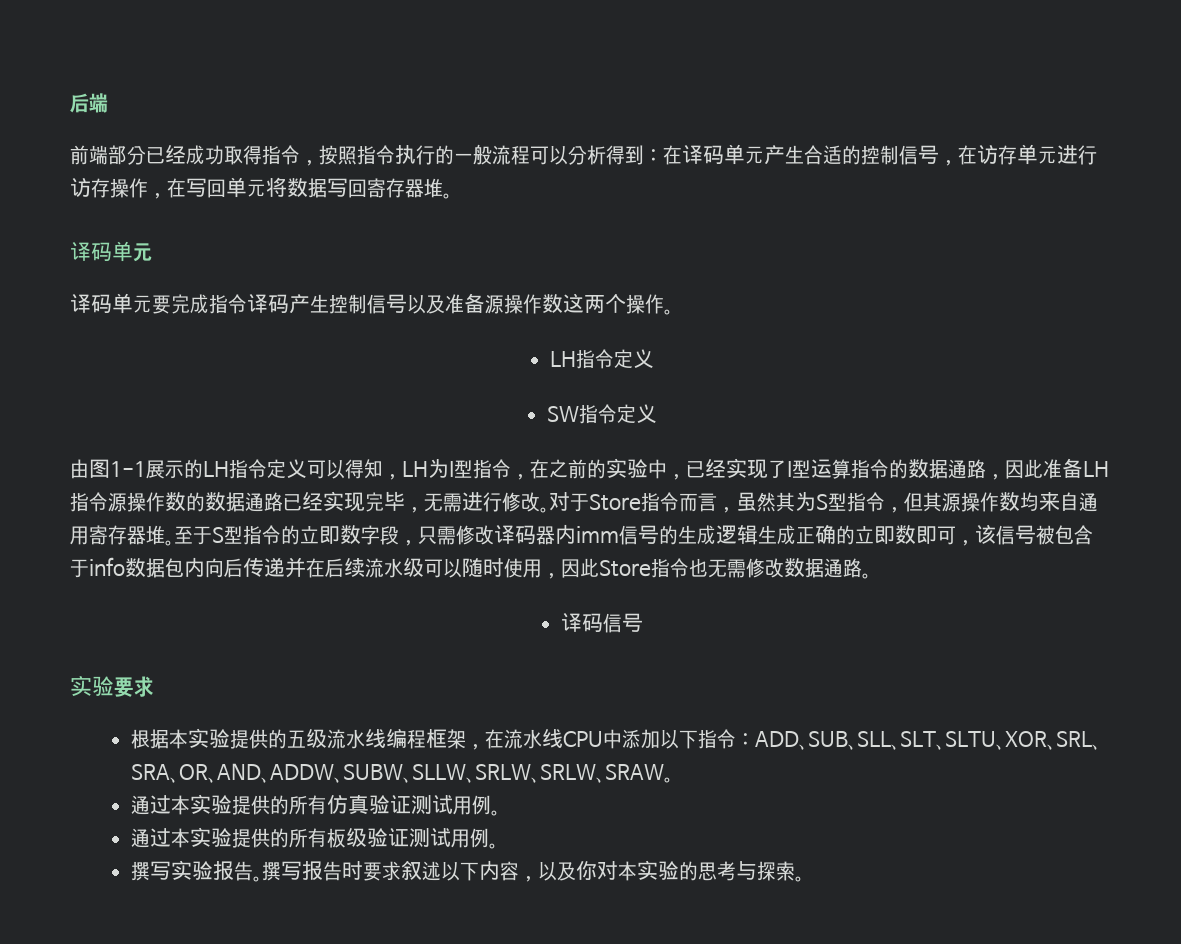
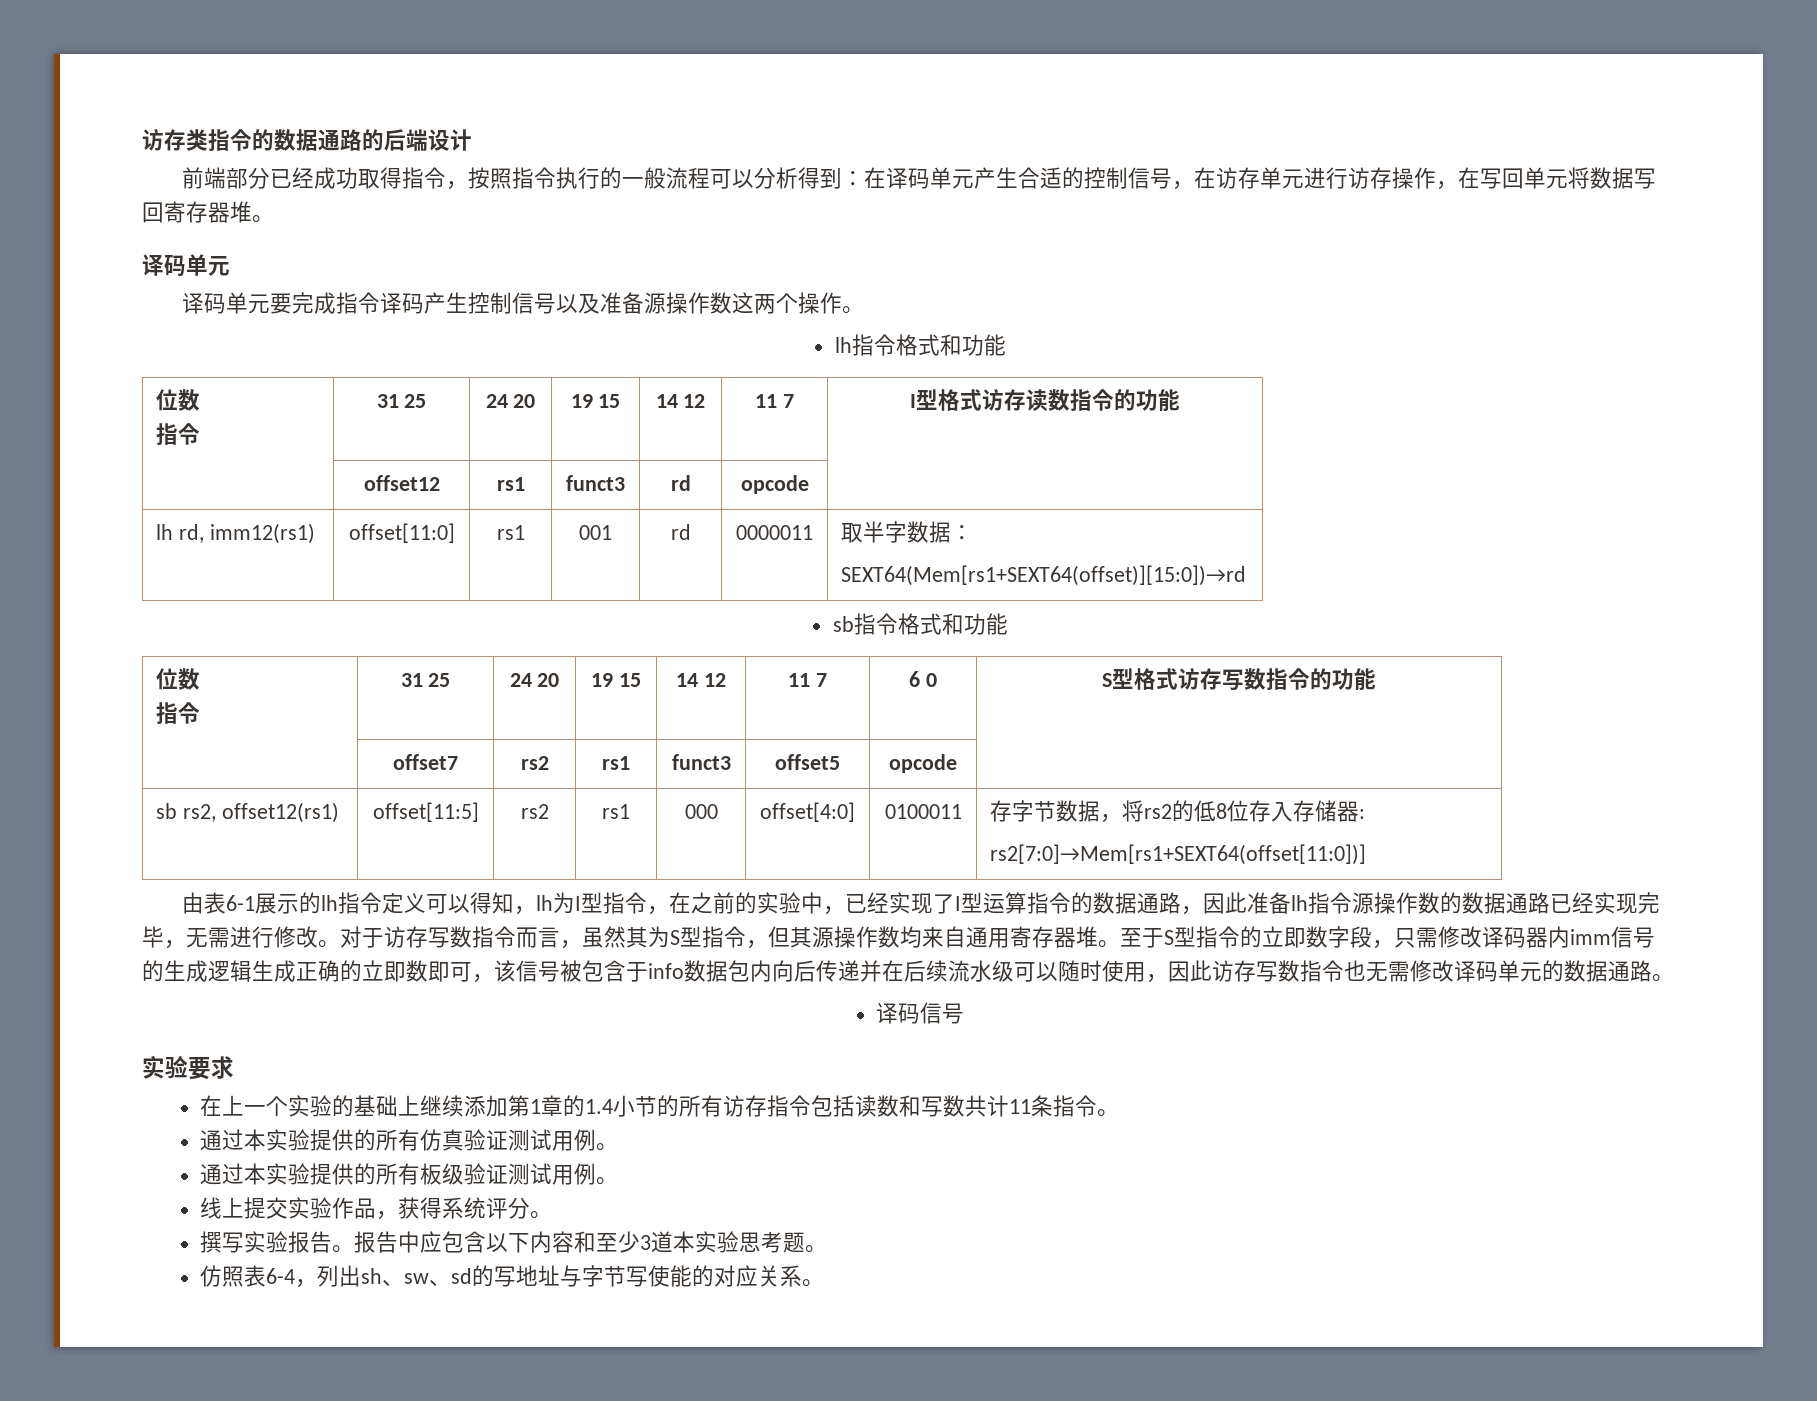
- 后端
+ 访存类指令的数据通路的后端设计
  译码单元要完成指令译码产生控制信号以及准备源操作数这两个操作。
- LH指令定义
- SW指令定义
- 由图1-1展示的LH指令定义可以得知，LH为I型指令，在之前的实验中，已经实现了I型运算指令的数据通路，因此准备LH指令源操作数的数据通路已经实现完毕，无需进行修改。
+ lh指令格式和功能
+ 位数
+ 指令 | 31 25 | 24 20 | 19 15 | 14 12 | 11 7 | I型格式访存读数指令的功能
+ | offset12 | rs1 | funct3 | rd | opcode |
+ lh rd, imm12(rs1) | offset[11:0] | rs1 | 001 | rd | 0000011 | 取半字数据：
+ SEXT64(Mem[rs1+SEXT64(offset)][15:0])→rd
+ sb指令格式和功能
+ 位数
+ 指令 | 31 25 | 24 20 | 19 15 | 14 12 | 11 7 | 6 0 | S型格式访存写数指令的功能
+ | offset7 | rs2 | rs1 | funct3 | offset5 | opcode |
+ sb rs2, offset12(rs1) | offset[11:5] | rs2 | rs1 | 000 | offset[4:0] | 0100011 | 存字节数据，将rs2的低8位存入存储器:
+ rs2[7:0]→Mem[rs1+SEXT64(offset[11:0])]
+ 由表6-1展示的lh指令定义可以得知，lh为I型指令，在之前的实验中，已经实现了I型运算指令的数据通路，因此准备lh指令源操作数的数据通路已经实现完毕，无需进行修改。
- 对于Store指令而言，虽然其为S型指令，但其源操作数均来自通用寄存器堆。
+ 对于访存写数指令而言，虽然其为S型指令，但其源操作数均来自通用寄存器堆。
- 至于S型指令的立即数字段，只需修改译码器内imm信号的生成逻辑生成正确的立即数即可，该信号被包含于info数据包内向后传递并在后续流水级可以随时使用，因此Store指令也无需修改数据通路。
+ 至于S型指令的立即数字段，只需修改译码器内imm信号的生成逻辑生成正确的立即数即可，该信号被包含于info数据包内向后传递并在后续流水级可以随时使用，因此访存写数指令也无需修改译码单元的数据通路。
- 根据本实验提供的五级流水线编程框架，在流水线CPU中添加以下指令：ADD、SUB、SLL、SLT、SLTU、XOR、SRL、SRA、OR、AND、ADDW、SUBW、SLLW、SRLW、SRLW、SRAW。
+ 在上一个实验的基础上继续添加第1章的1.4小节的所有访存指令包括读数和写数共计11条指令。
- 撰写实验报告。撰写报告时要求叙述以下内容，以及你对本实验的思考与探索。
+ 线上提交实验作品，获得系统评分。
+ 撰写实验报告。报告中应包含以下内容和至少3道本实验思考题。
+ 仿照表6-4，列出sh、sw、sd的写地址与字节写使能的对应关系。

